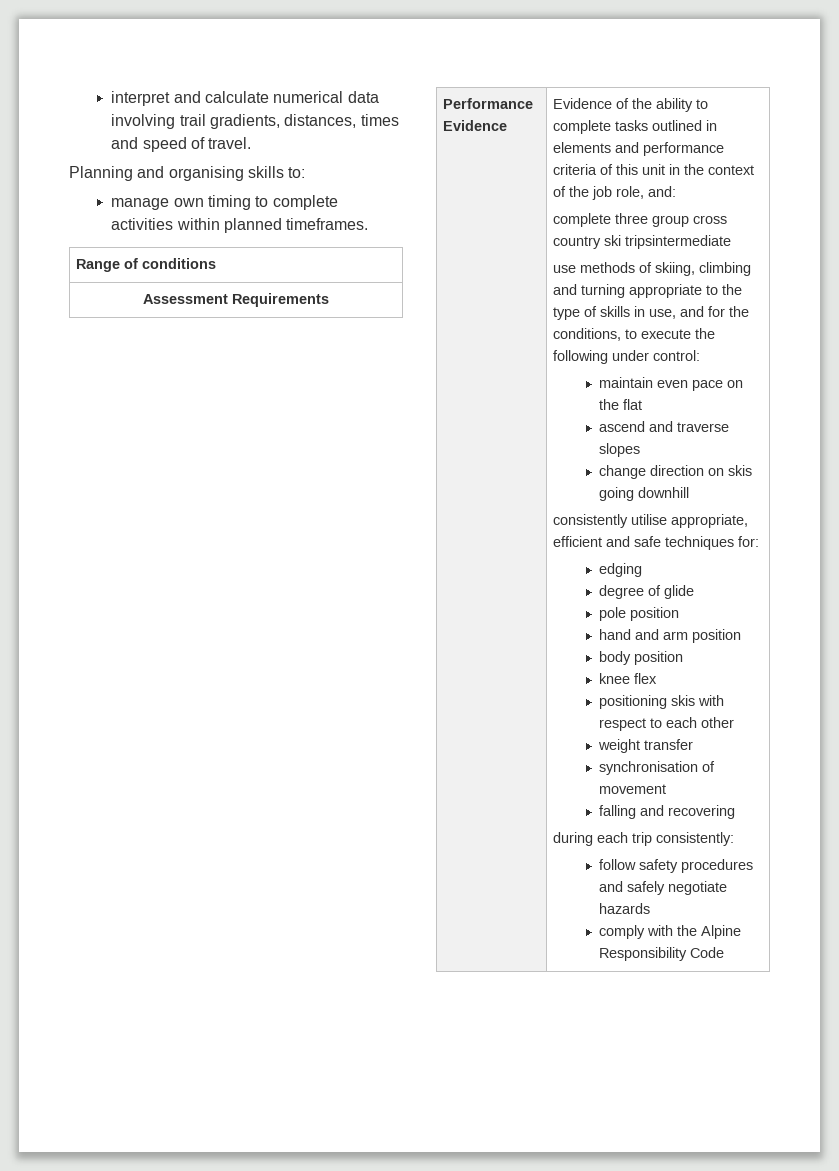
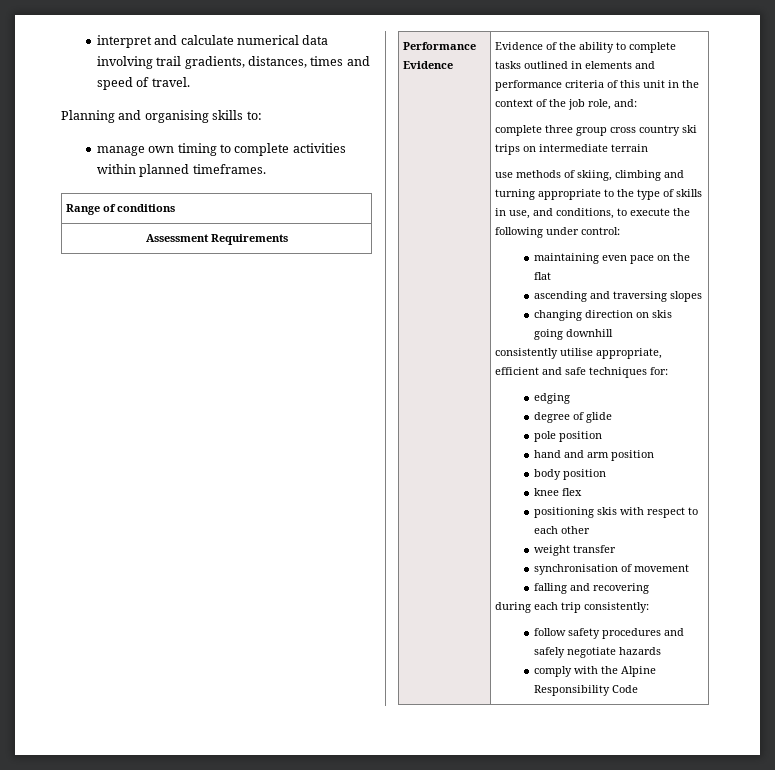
- complete three group cross country ski tripsintermediate
+ complete three group cross country ski trips on intermediate terrain
- use methods of skiing, climbing and turning appropriate to the type of skills in use, and for the conditions, to execute the following under control:
+ use methods of skiing, climbing and turning appropriate to the type of skills in use, and conditions, to execute the following under control:
- maintain even pace on the flat
+ maintaining even pace on the flat
- ascend and traverse slopes
+ ascending and traversing slopes
- change direction on skis going downhill
+ changing direction on skis going downhill

